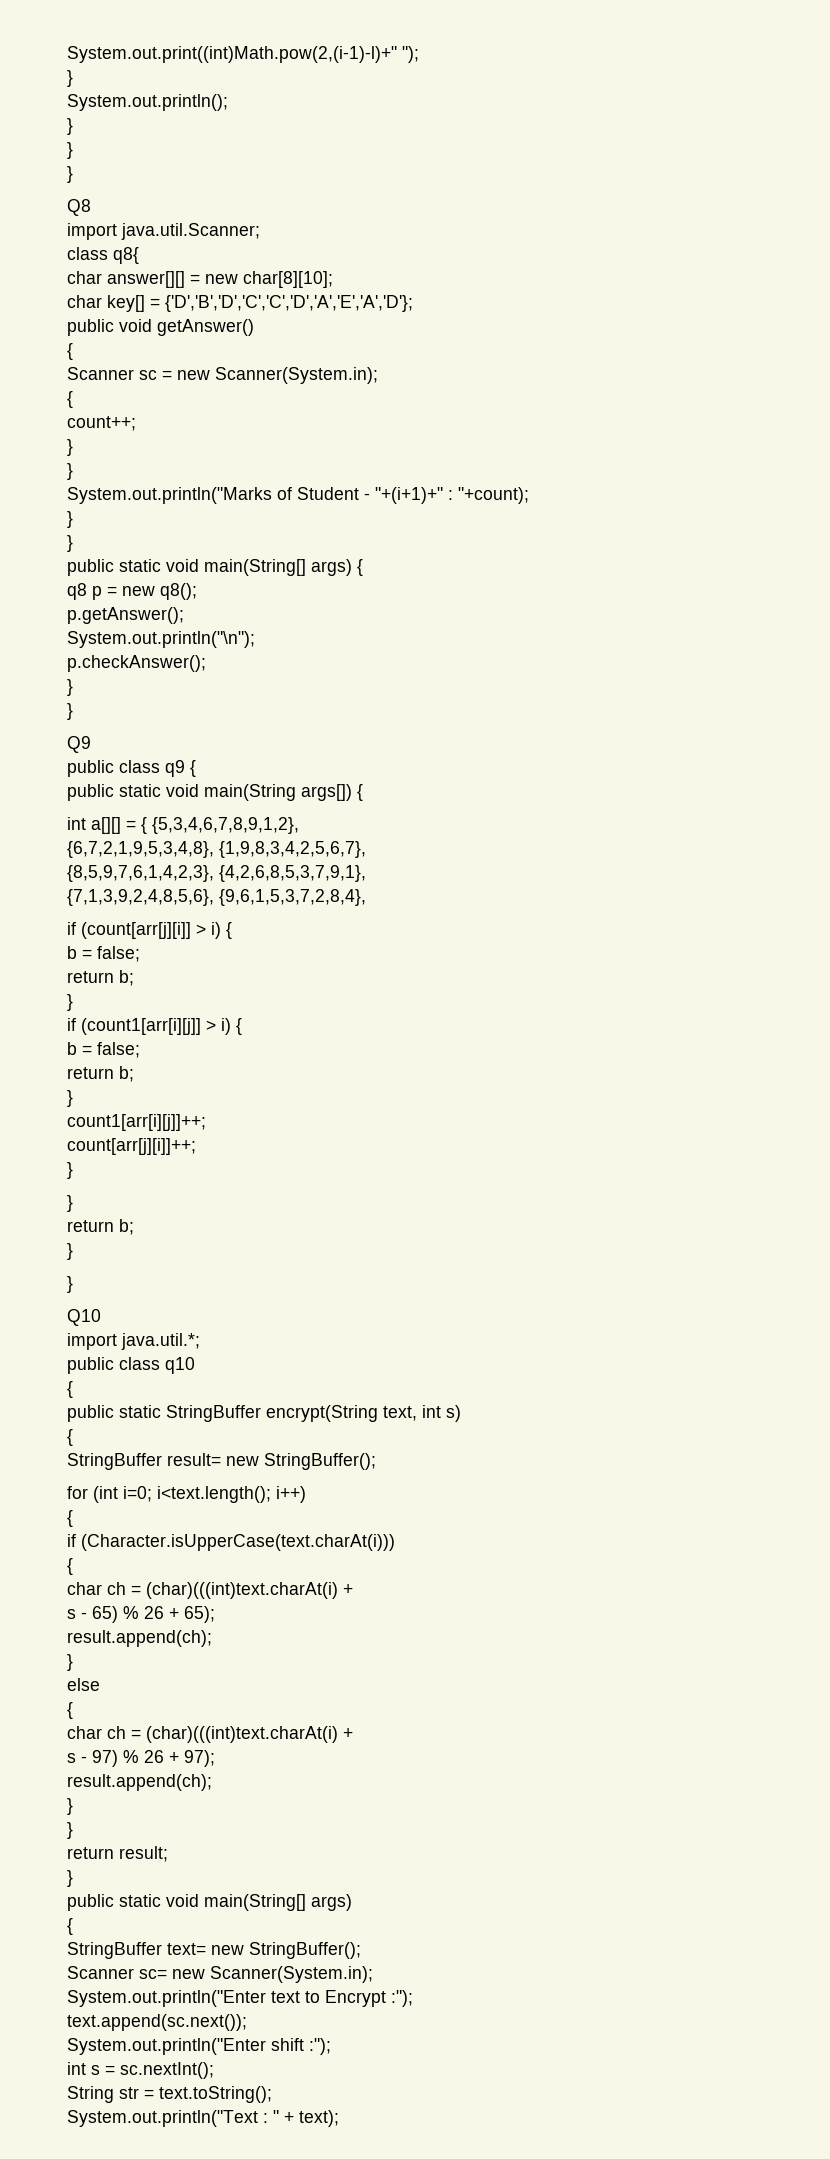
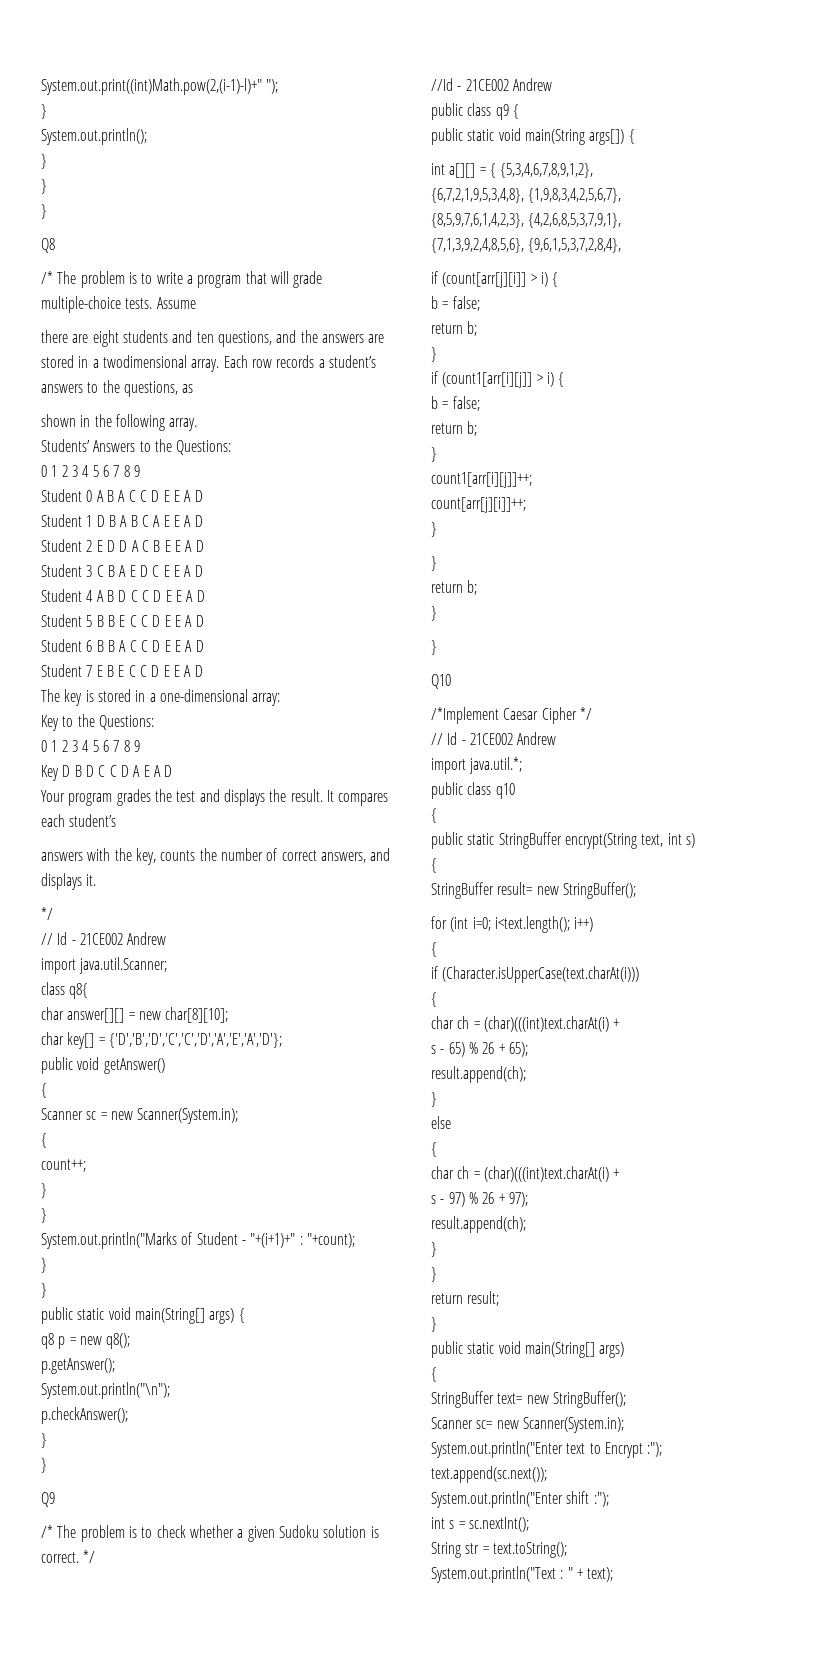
+ /* The problem is to write a program that will grade multiple-choice tests. Assume
+ there are eight students and ten questions, and the answers are stored in a twodimensional array. Each row records a student’s answers to the questions, as
+ shown in the following array.
+ Students’ Answers to the Questions:
+ 0 1 2 3 4 5 6 7 8 9
+ Student 0 A B A C C D E E A D
+ Student 1 D B A B C A E E A D
+ Student 2 E D D A C B E E A D
+ Student 3 C B A E D C E E A D
+ Student 4 A B D C C D E E A D
+ Student 5 B B E C C D E E A D
+ Student 6 B B A C C D E E A D
+ Student 7 E B E C C D E E A D
+ The key is stored in a one-dimensional array:
+ Key to the Questions:
+ 0 1 2 3 4 5 6 7 8 9
+ Key D B D C C D A E A D
+ Your program grades the test and displays the result. It compares each student’s
+ answers with the key, counts the number of correct answers, and displays it.
+ */
+ // Id - 21CE002 Andrew
+ /* The problem is to check whether a given Sudoku solution is correct. */
+ //Id - 21CE002 Andrew
+ /*Implement Caesar Cipher */
+ // Id - 21CE002 Andrew

